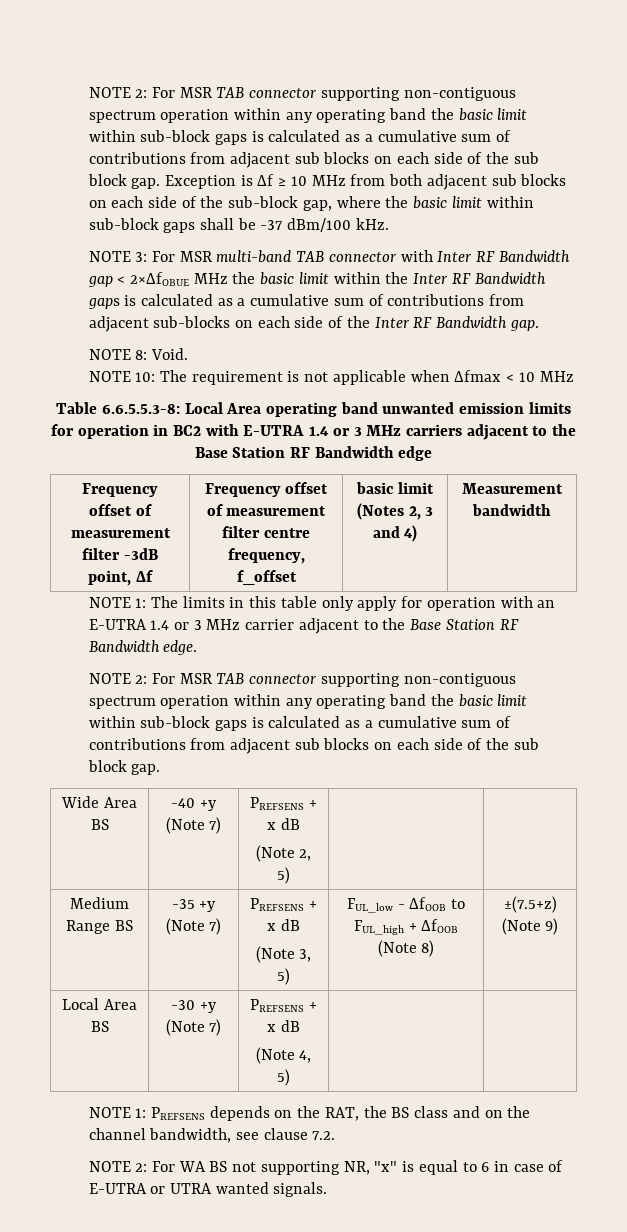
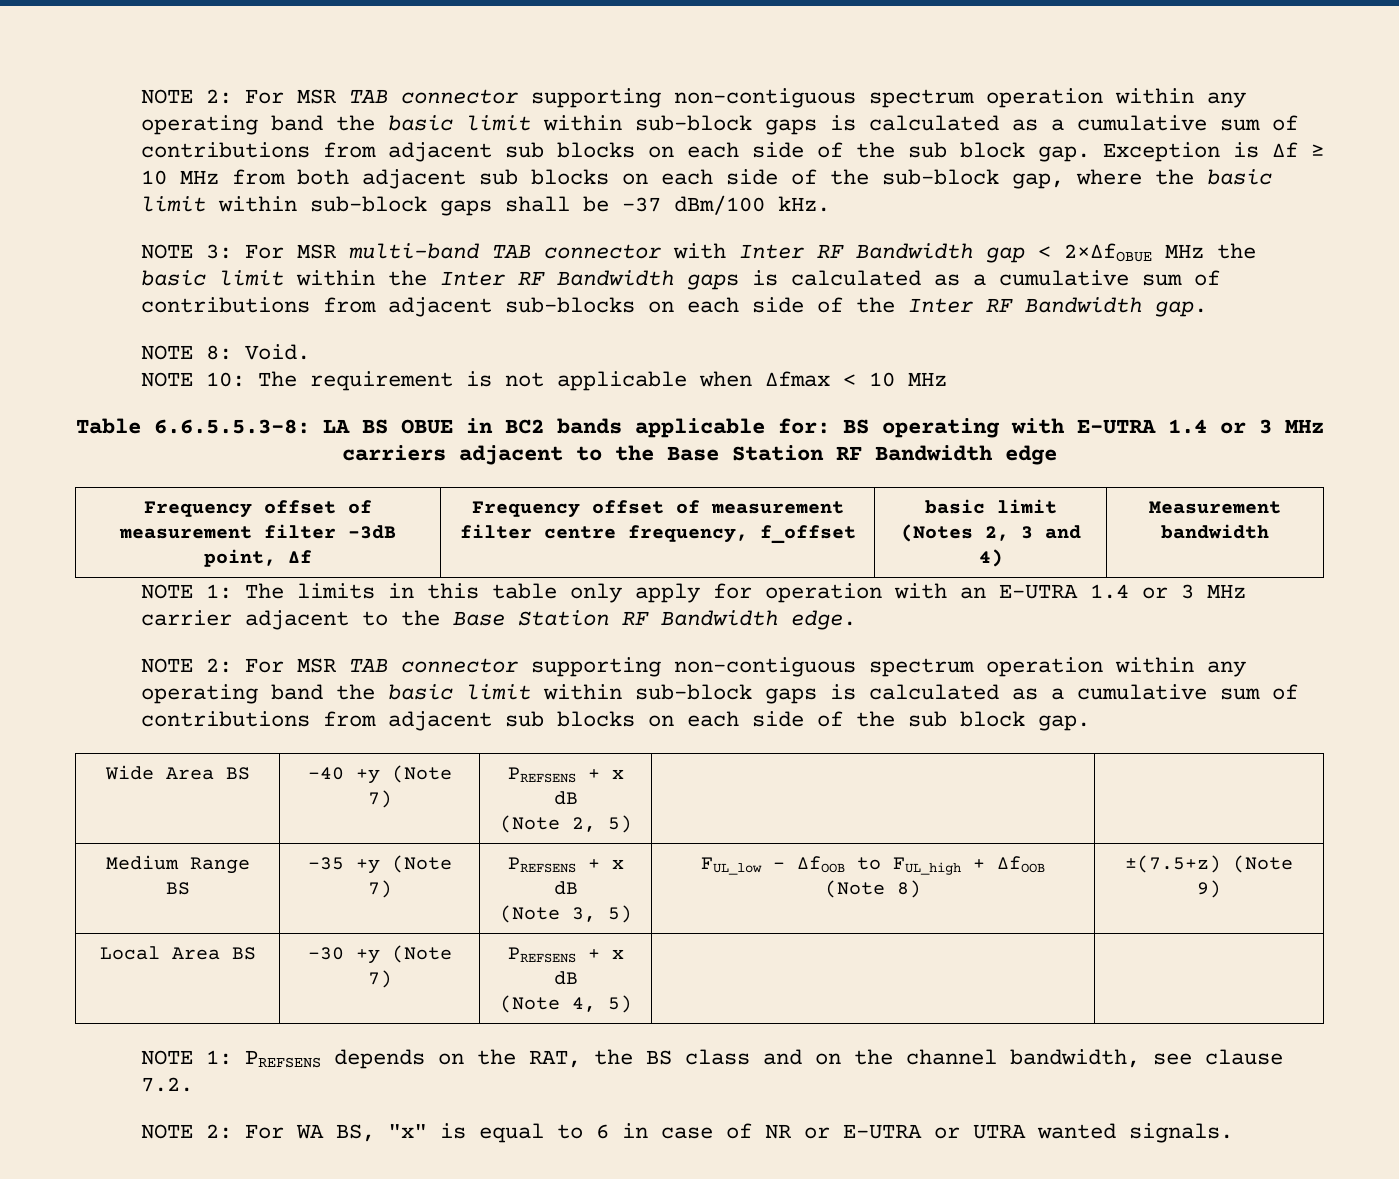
- Table 6.6.5.5.3-8: Local Area operating band unwanted emission limits for operation in BC2 with E-UTRA 1.4 or 3 MHz carriers adjacent to the Base Station RF Bandwidth edge
+ Table 6.6.5.5.3-8: LA BS OBUE in BC2 bands applicable for: BS operating with E-UTRA 1.4 or 3 MHz carriers adjacent to the Base Station RF Bandwidth edge
- NOTE 2: For WA BS not supporting NR, "x" is equal to 6 in case of E-UTRA or UTRA wanted signals.
+ NOTE 2: For WA BS, "x" is equal to 6 in case of NR or E-UTRA or UTRA wanted signals.

